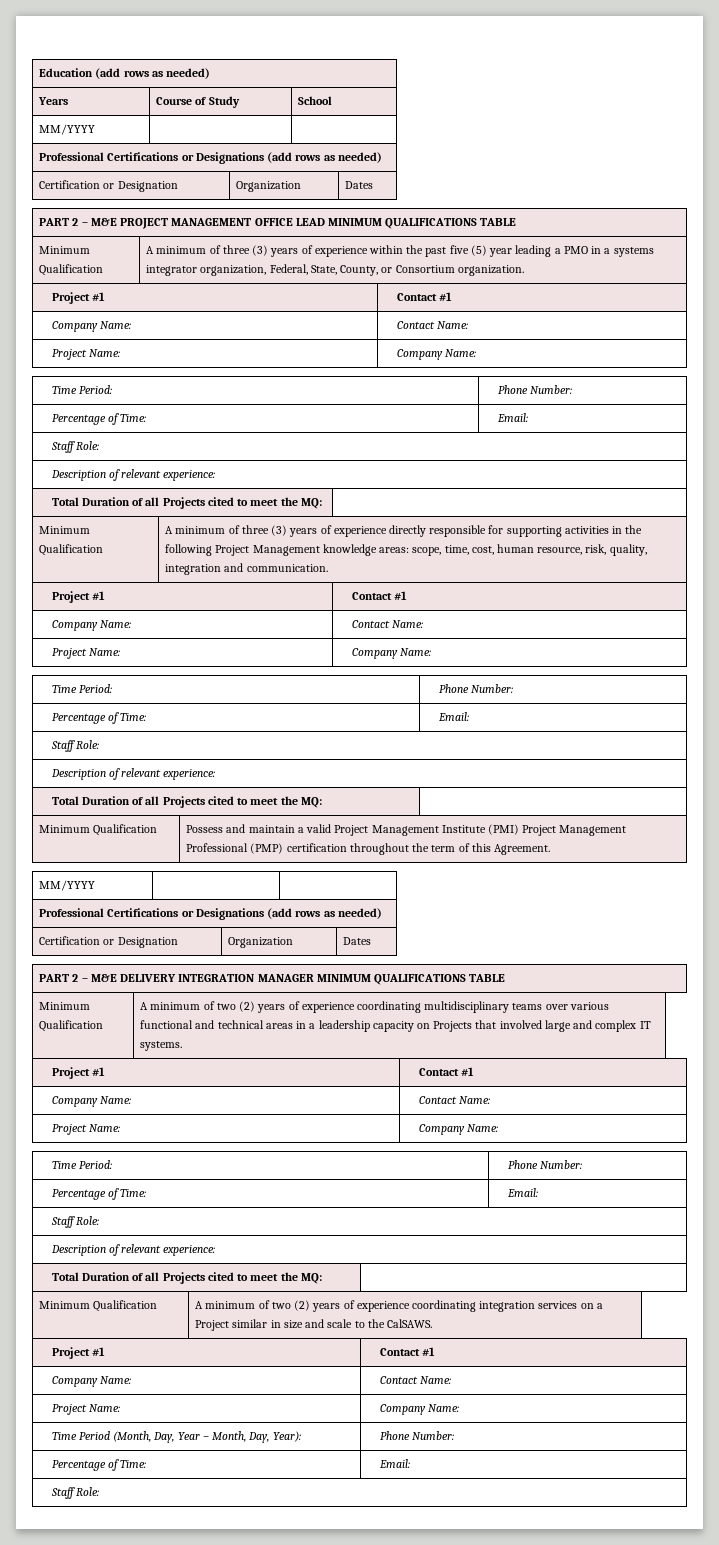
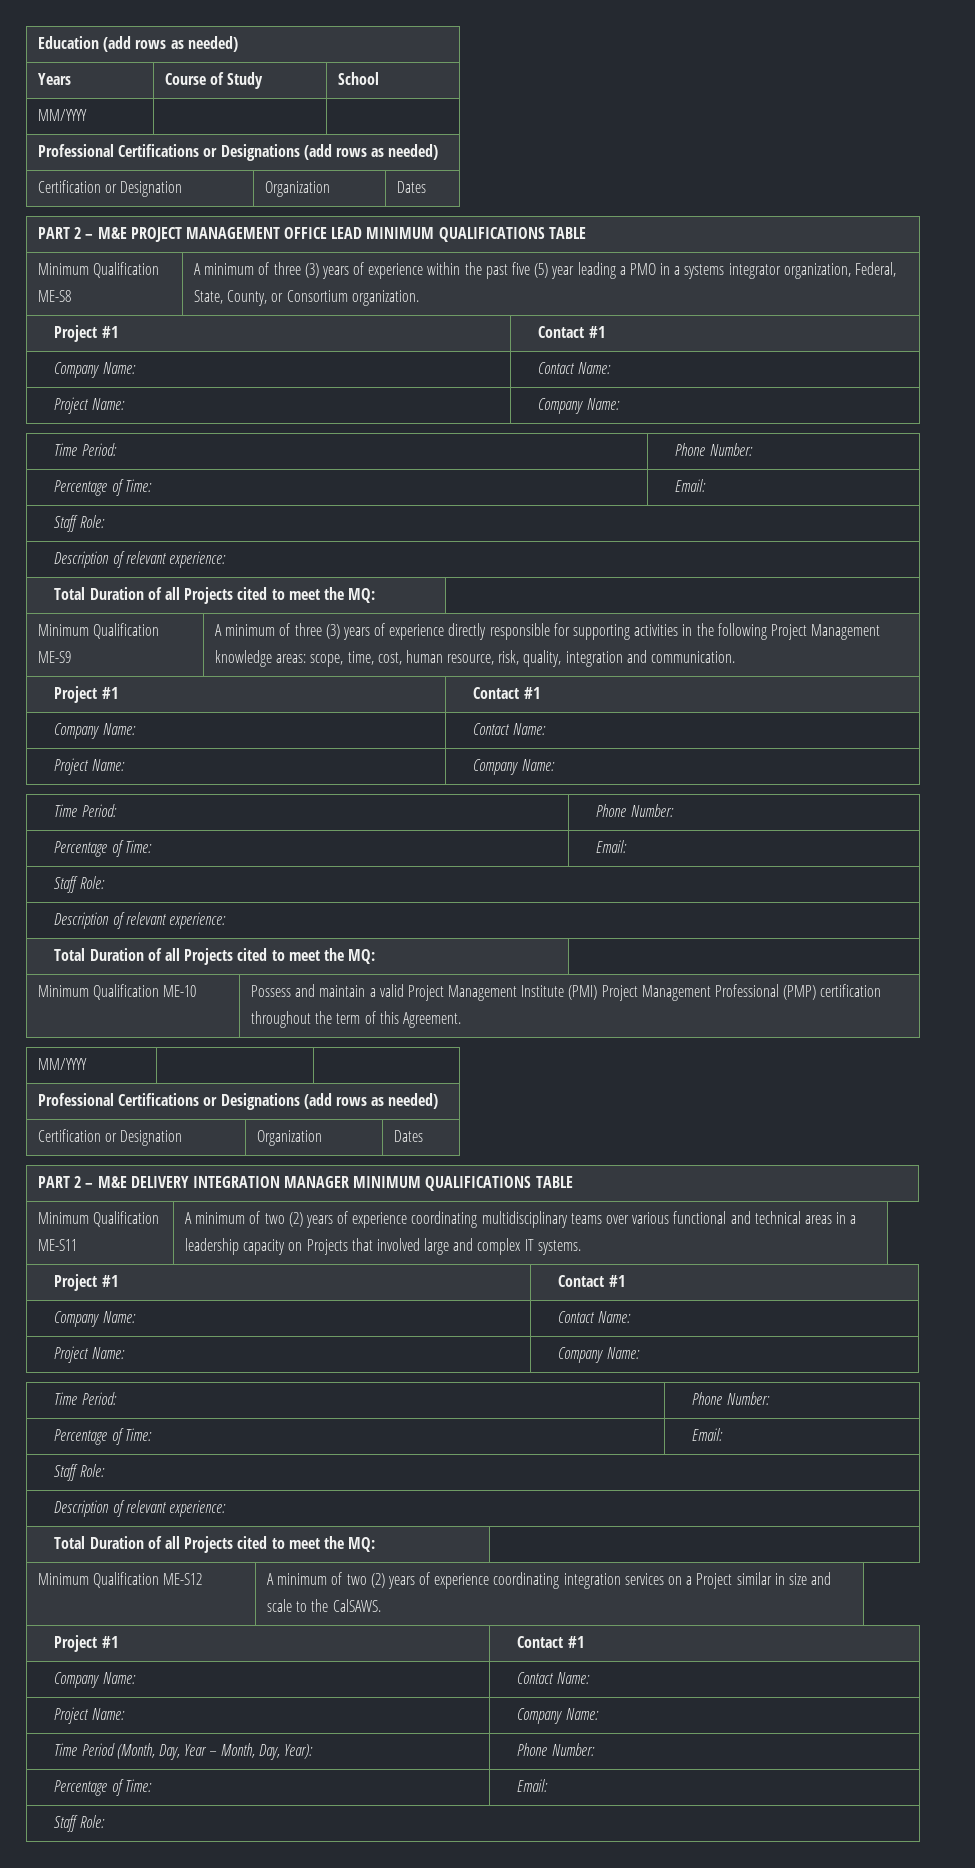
- Minimum Qualification | A minimum of three (3) years of experience within the past five (5) year leading a PMO in a systems integrator organization, Federal, State, County, or Consortium organization.
+ Minimum Qualification ME-S8 | A minimum of three (3) years of experience within the past five (5) year leading a PMO in a systems integrator organization, Federal, State, County, or Consortium organization.
- Minimum Qualification | A minimum of three (3) years of experience directly responsible for supporting activities in the following Project Management knowledge areas: scope, time, cost, human resource, risk, quality, integration and communication.
+ Minimum Qualification ME-S9 | A minimum of three (3) years of experience directly responsible for supporting activities in the following Project Management knowledge areas: scope, time, cost, human resource, risk, quality, integration and communication.
- Minimum Qualification | Possess and maintain a valid Project Management Institute (PMI) Project Management Professional (PMP) certification throughout the term of this Agreement.
+ Minimum Qualification ME-10 | Possess and maintain a valid Project Management Institute (PMI) Project Management Professional (PMP) certification throughout the term of this Agreement.
- Minimum Qualification | A minimum of two (2) years of experience coordinating multidisciplinary teams over various functional and technical areas in a leadership capacity on Projects that involved large and complex IT systems.
+ Minimum Qualification ME-S11 | A minimum of two (2) years of experience coordinating multidisciplinary teams over various functional and technical areas in a leadership capacity on Projects that involved large and complex IT systems.
- Minimum Qualification | A minimum of two (2) years of experience coordinating integration services on a Project similar in size and scale to the CalSAWS.
+ Minimum Qualification ME-S12 | A minimum of two (2) years of experience coordinating integration services on a Project similar in size and scale to the CalSAWS.

